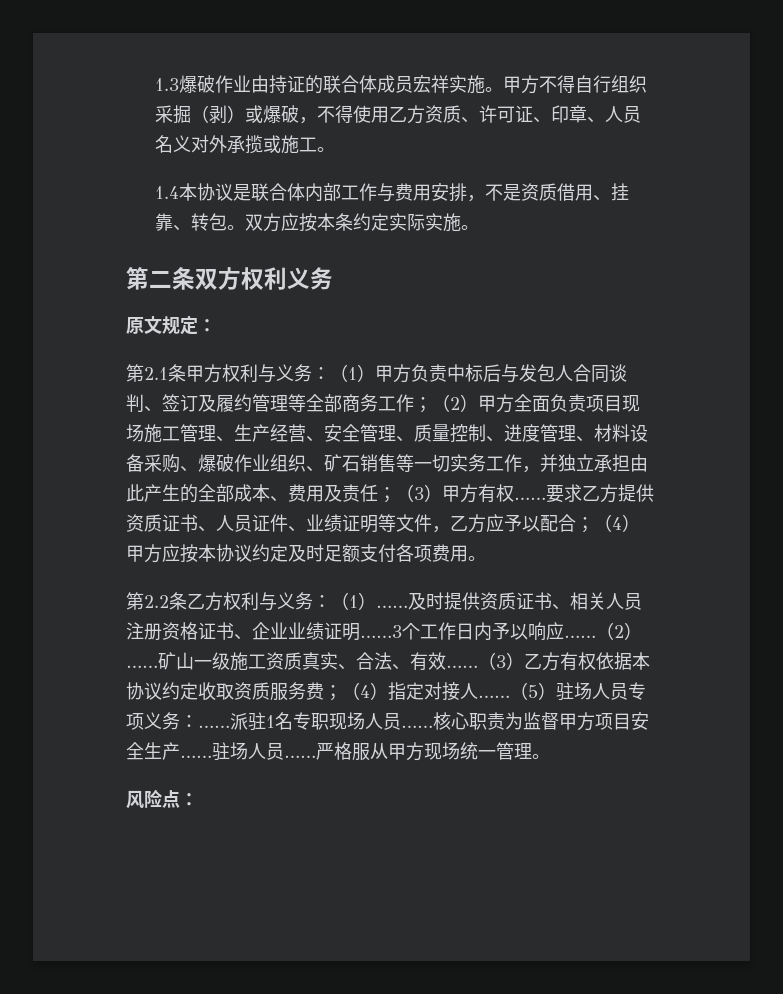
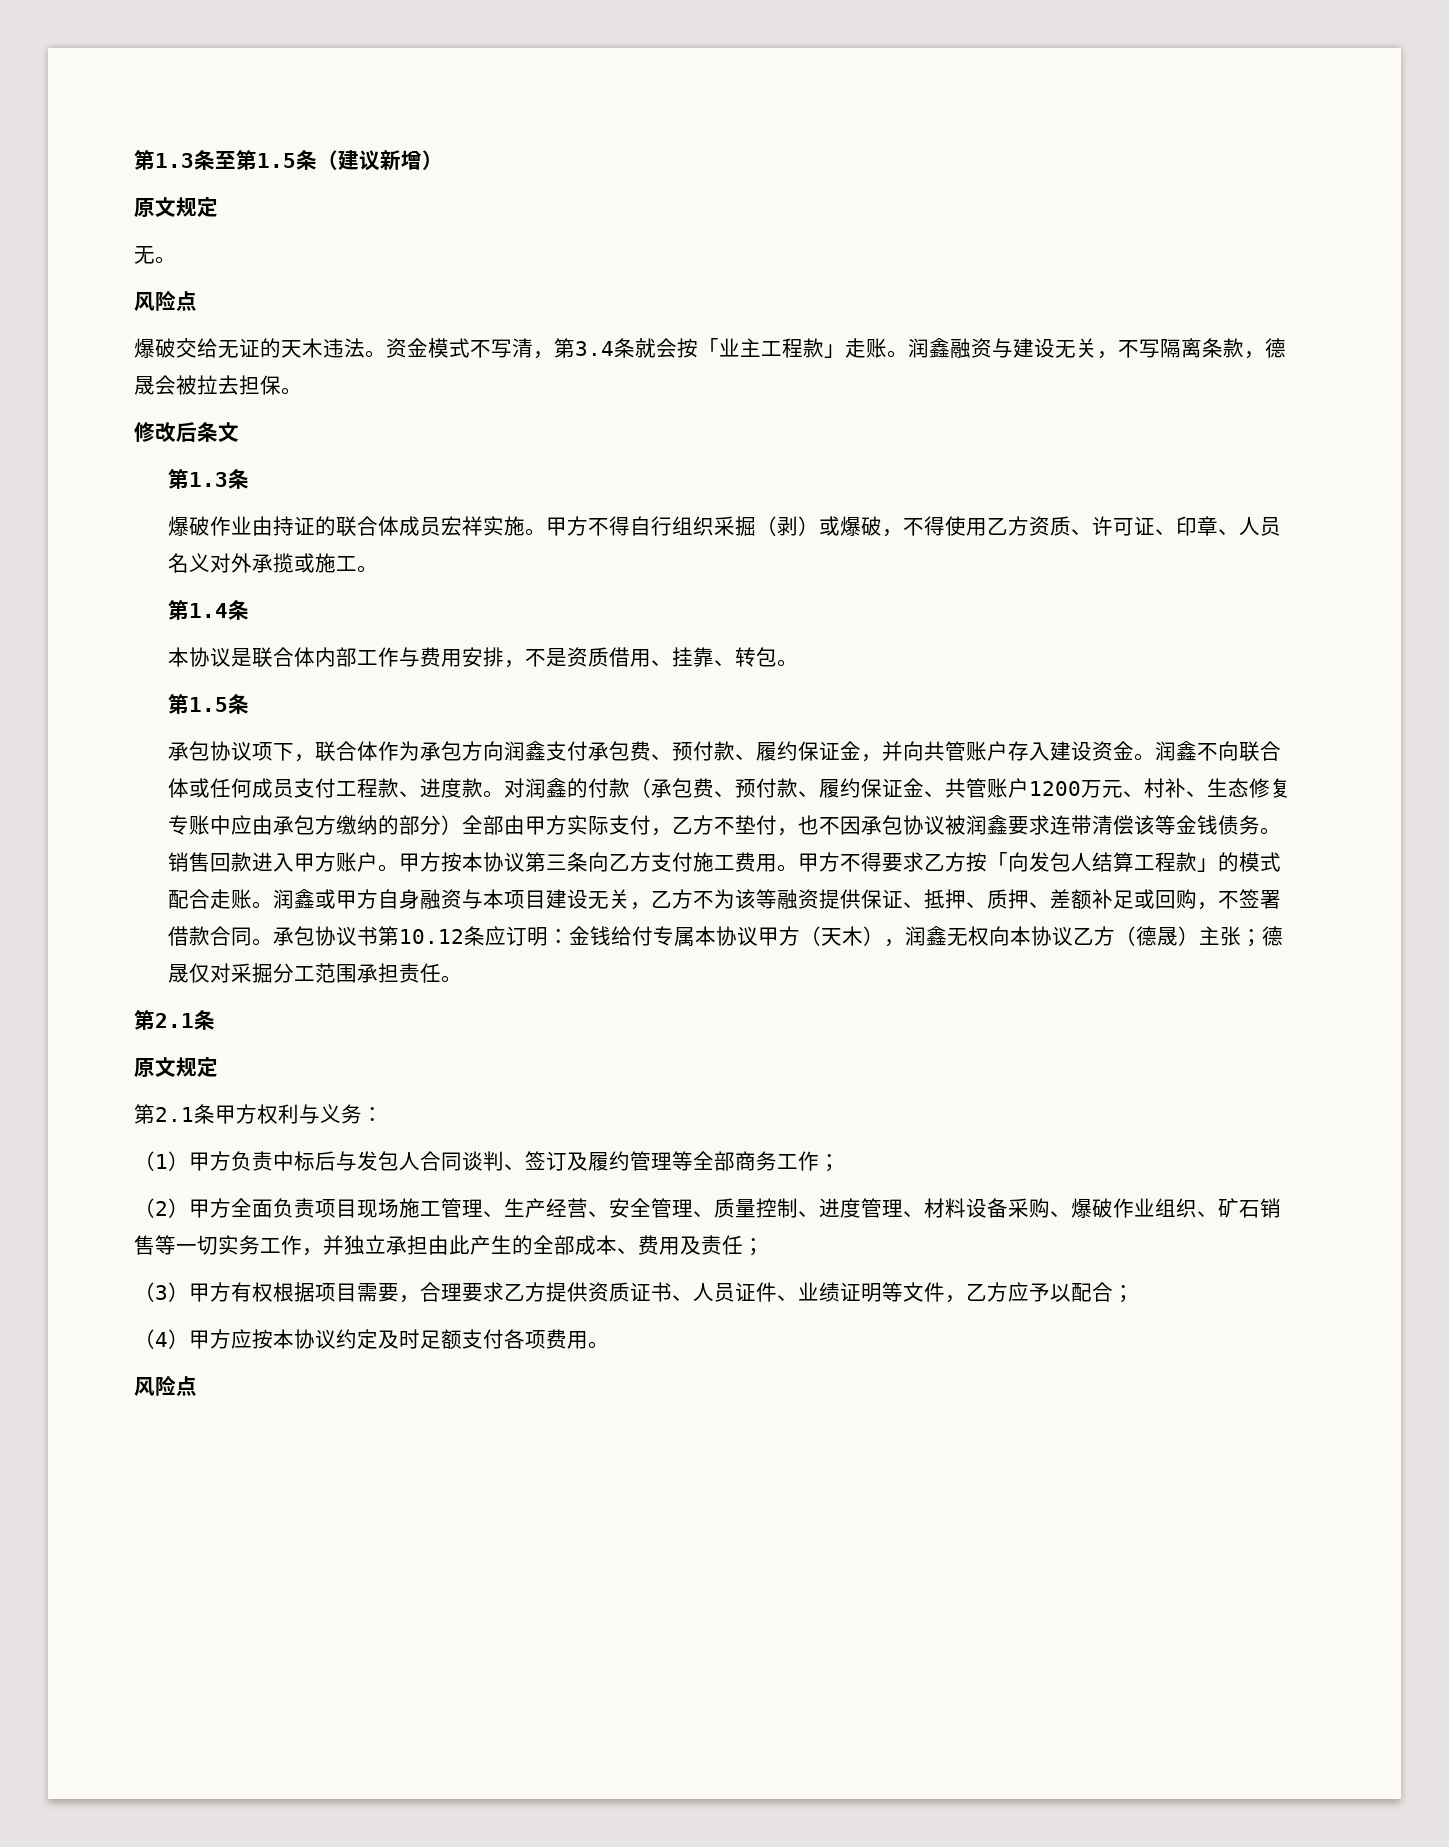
- 1.3爆破作业由持证的联合体成员宏祥实施。
+ 第1.3条至第1.5条（建议新增）
+ 原文规定
+ 无。
+ 风险点
+ 爆破交给无证的天木违法。资金模式不写清，第3.4条就会按「业主工程款」走账。润鑫融资与建设无关，不写隔离条款，德晟会被拉去担保。
+ 修改后条文
+ 第1.3条
+ 爆破作业由持证的联合体成员宏祥实施。
- 1.4本协议是联合体内部工作与费用安排，不是资质借用、挂靠、转包。双方应按本条约定实际实施。
- 第二条双方权利义务
- 原文规定：
+ 第1.4条
+ 本协议是联合体内部工作与费用安排，不是资质借用、挂靠、转包。
+ 第1.5条
+ 承包协议项下，联合体作为承包方向润鑫支付承包费、预付款、履约保证金，并向共管账户存入建设资金。润鑫不向联合体或任何成员支付工程款、进度款。对润鑫的付款（承包费、预付款、履约保证金、共管账户1200万元、村补、生态修复专账中应由承包方缴纳的部分）全部由甲方实际支付，乙方不垫付，也不因承包协议被润鑫要求连带清偿该等金钱债务。销售回款进入甲方账户。甲方按本协议第三条向乙方支付施工费用。甲方不得要求乙方按「向发包人结算工程款」的模式配合走账。润鑫或甲方自身融资与本项目建设无关，乙方不为该等融资提供保证、抵押、质押、差额补足或回购，不签署借款合同。承包协议书第10.12条应订明：金钱给付专属本协议甲方（天木），润鑫无权向本协议乙方（德晟）主张；德晟仅对采掘分工范围承担责任。
+ 第2.1条
+ 原文规定
- 第2.1条甲方权利与义务：（1）甲方负责中标后与发包人合同谈判、签订及履约管理等全部商务工作；（2）甲方全面负责项目现场施工管理、生产经营、安全管理、质量控制、进度管理、材料设备采购、爆破作业组织、矿石销售等一切实务工作，并独立承担由此产生的全部成本、费用及责任；（3）甲方有权……要求乙方提供资质证书、人员证件、业绩证明等文件，乙方应予以配合；（4）甲方应按本协议约定及时足额支付各项费用。
- 第2.2条乙方权利与义务：（1）……及时提供资质证书、相关人员注册资格证书、企业业绩证明……3个工作日内予以响应……（2）……矿山一级施工资质真实、合法、有效……（3）乙方有权依据本协议约定收取资质服务费；（4）指定对接人……（5）驻场人员专项义务：……派驻1名专职现场人员……核心职责为监督甲方项目安全生产……驻场人员……严格服从甲方现场统一管理。
- 风险点：
+ 第2.1条甲方权利与义务：
+ （1）甲方负责中标后与发包人合同谈判、签订及履约管理等全部商务工作；
+ （2）甲方全面负责项目现场施工管理、生产经营、安全管理、质量控制、进度管理、材料设备采购、爆破作业组织、矿石销售等一切实务工作，并独立承担由此产生的全部成本、费用及责任；
+ （3）甲方有权根据项目需要，合理要求乙方提供资质证书、人员证件、业绩证明等文件，乙方应予以配合；
+ （4）甲方应按本协议约定及时足额支付各项费用。
+ 风险点

